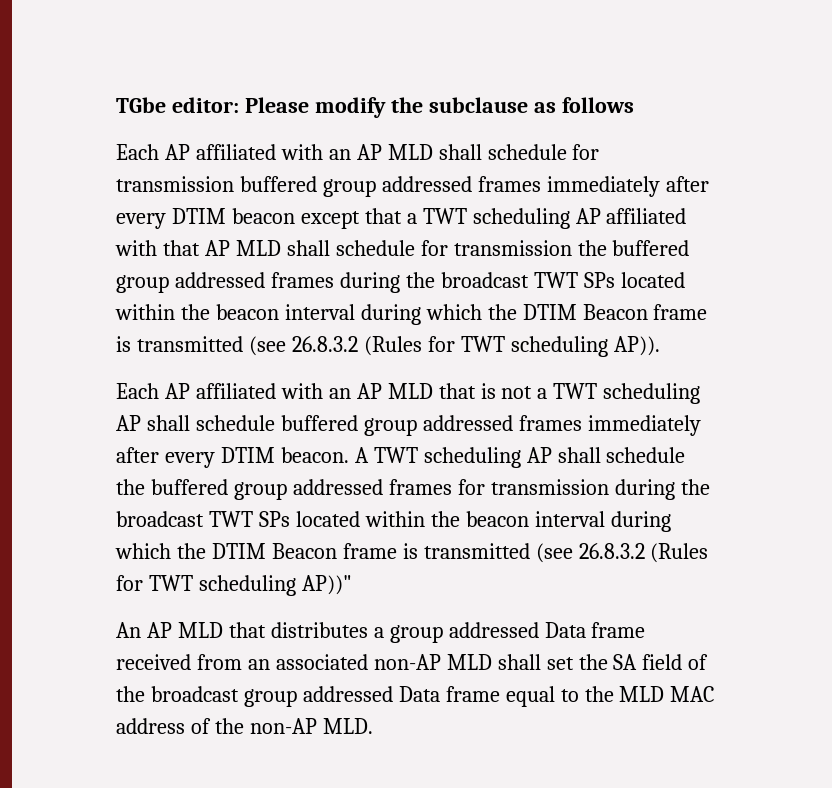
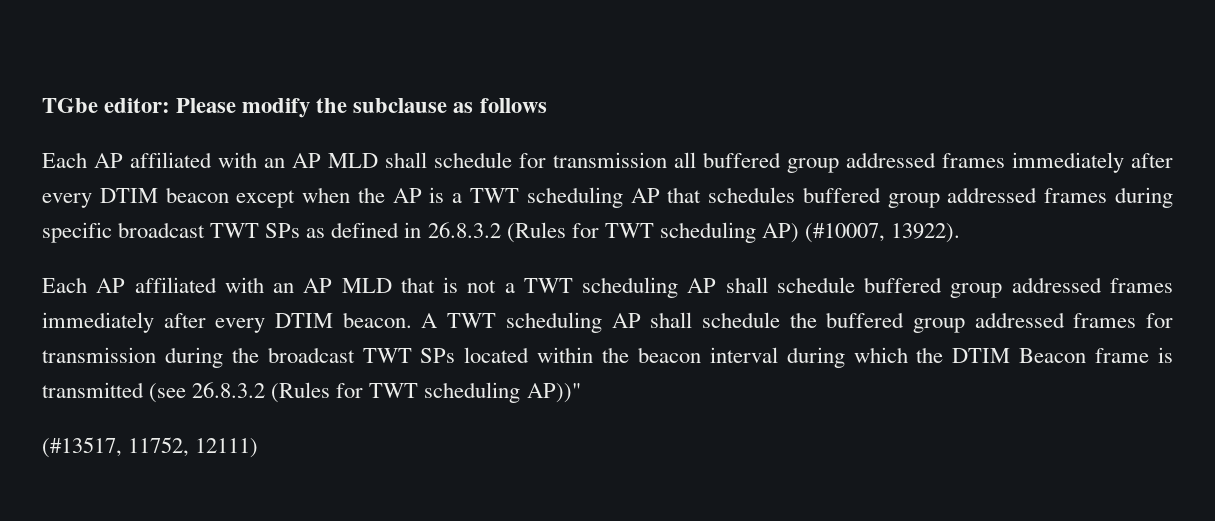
- Each AP affiliated with an AP MLD shall schedule for transmission buffered group addressed frames immediately after every DTIM beacon except that a TWT scheduling AP affiliated with that AP MLD shall schedule for transmission the buffered group addressed frames during the broadcast TWT SPs located within the beacon interval during which the DTIM Beacon frame is transmitted (see 26.8.3.2 (Rules for TWT scheduling AP)).
+ Each AP affiliated with an AP MLD shall schedule for transmission all buffered group addressed frames immediately after every DTIM beacon except when the AP is a TWT scheduling AP that schedules buffered group addressed frames during specific broadcast TWT SPs as defined in 26.8.3.2 (Rules for TWT scheduling AP) (#10007, 13922).
- An AP MLD that distributes a group addressed Data frame received from an associated non-AP MLD shall set the SA field of the broadcast group addressed Data frame equal to the MLD MAC address of the non-AP MLD.
+ (#13517, 11752, 12111)

